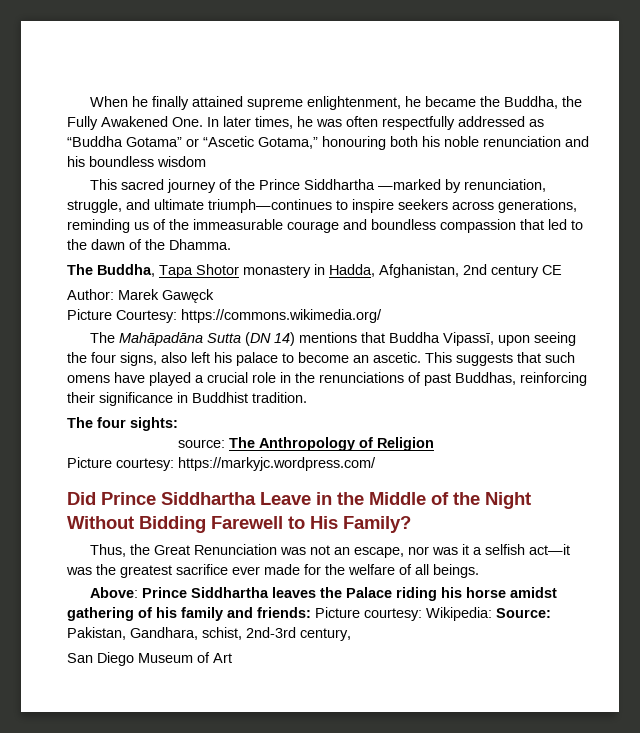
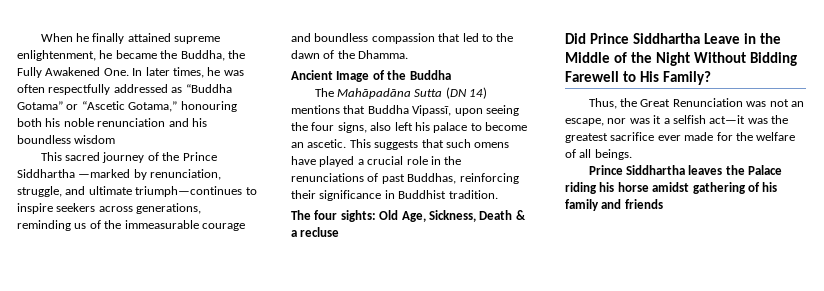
- The Buddha, Tapa Shotor monastery in Hadda, Afghanistan, 2nd century CE
- Author: Marek Gawęck
- Picture Courtesy: https://commons.wikimedia.org/
+ Ancient Image of the Buddha
- The four sights:
- source: The Anthropology of Religion
- Picture courtesy: https://markyjc.wordpress.com/
+ The four sights: Old Age, Sickness, Death & a recluse
- Above: Prince Siddhartha leaves the Palace riding his horse amidst gathering of his family and friends: Picture courtesy: Wikipedia: Source: Pakistan, Gandhara, schist, 2nd-3rd century,
- San Diego Museum of Art
+ Prince Siddhartha leaves the Palace riding his horse amidst gathering of his family and friends

